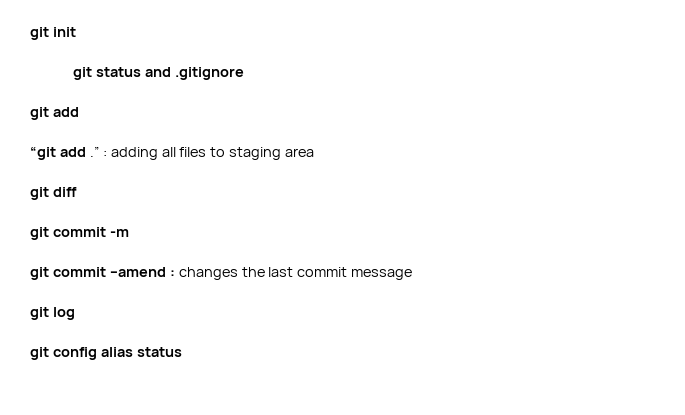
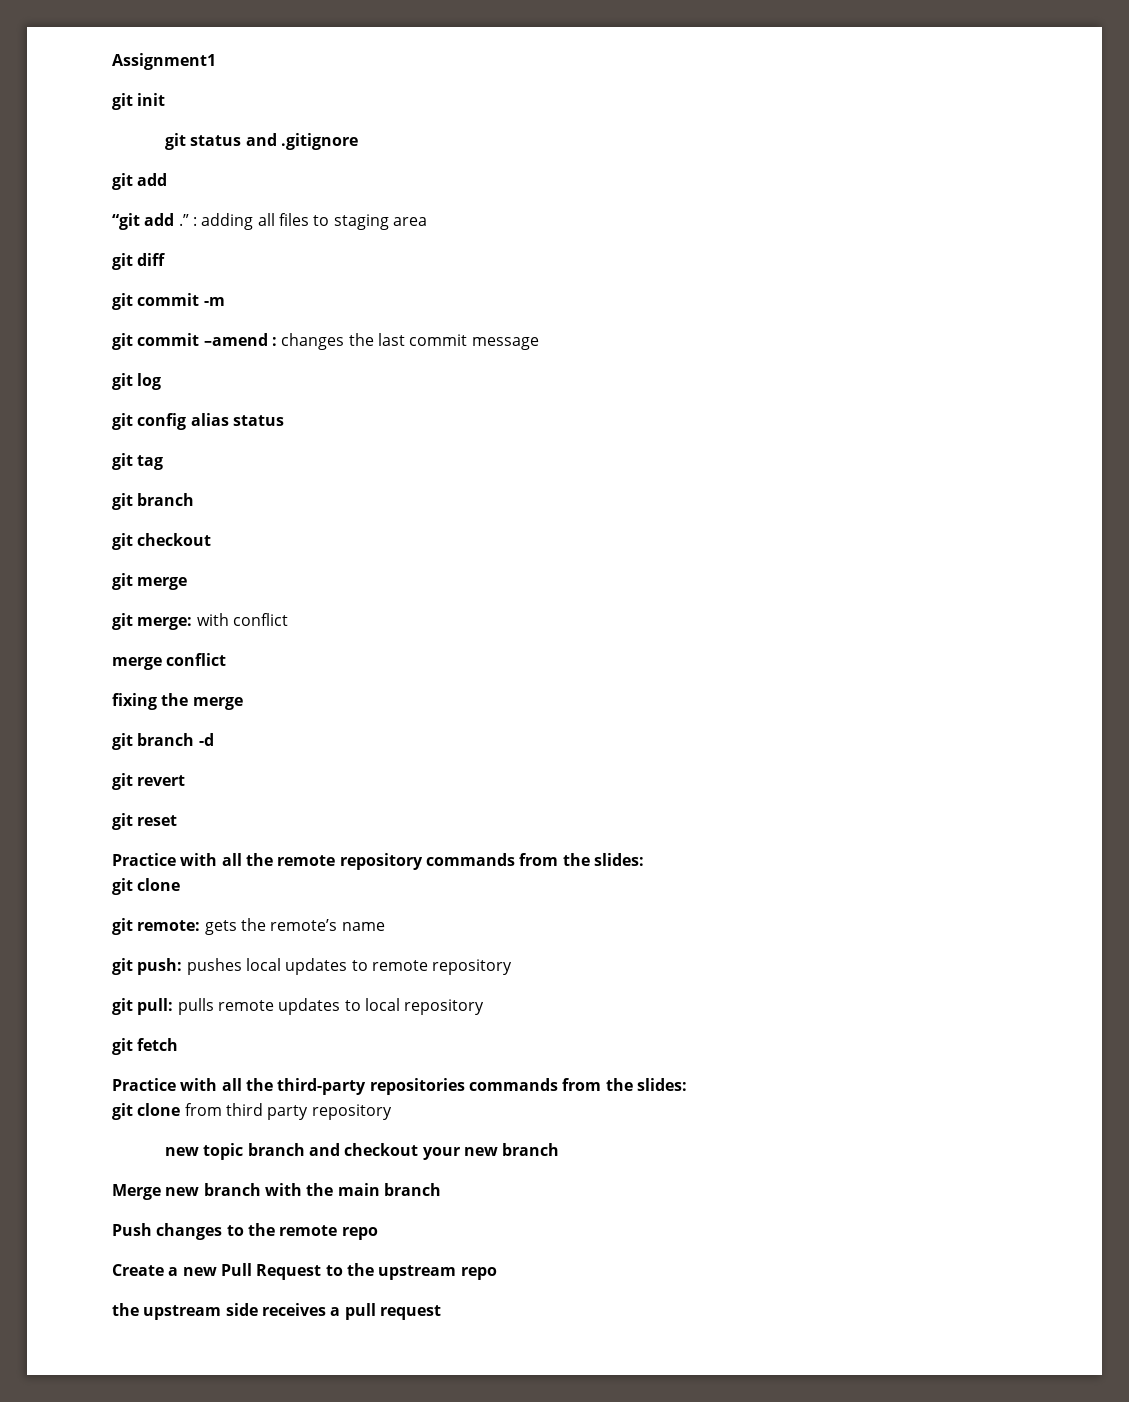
+ Assignment1
+ git tag
+ git branch
+ git checkout
+ git merge
+ git merge: with conflict
+ merge conflict
+ fixing the merge
+ git branch -d
+ git revert
+ git reset
+ Practice with all the remote repository commands from the slides:
+ git clone
+ git remote: gets the remote’s name
+ git push: pushes local updates to remote repository
+ git pull: pulls remote updates to local repository
+ git fetch
+ Practice with all the third-party repositories commands from the slides:
+ git clone from third party repository
+ new topic branch and checkout your new branch
+ Merge new branch with the main branch
+ Push changes to the remote repo
+ Create a new Pull Request to the upstream repo
+ the upstream side receives a pull request

